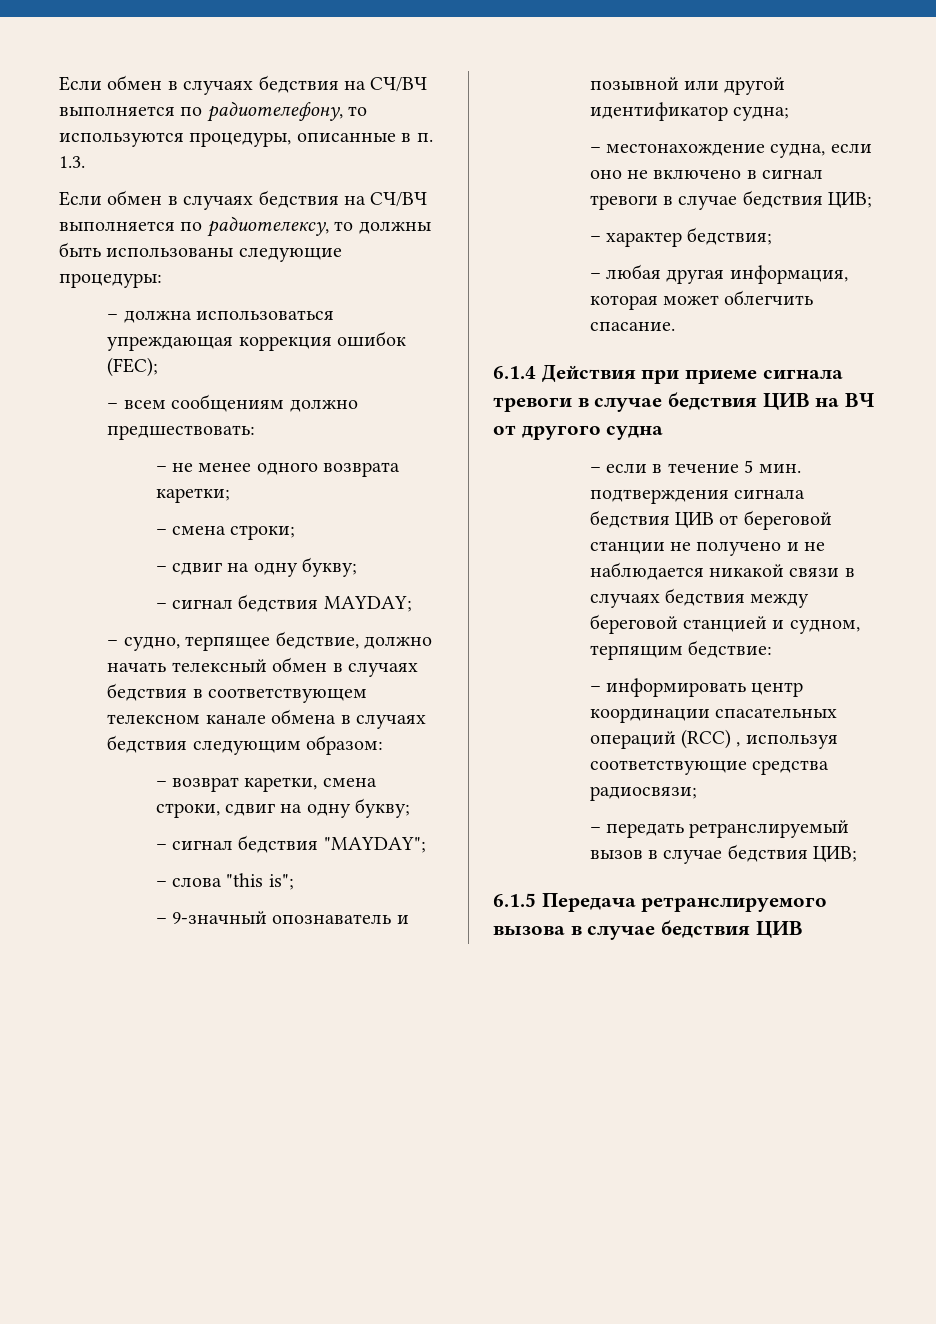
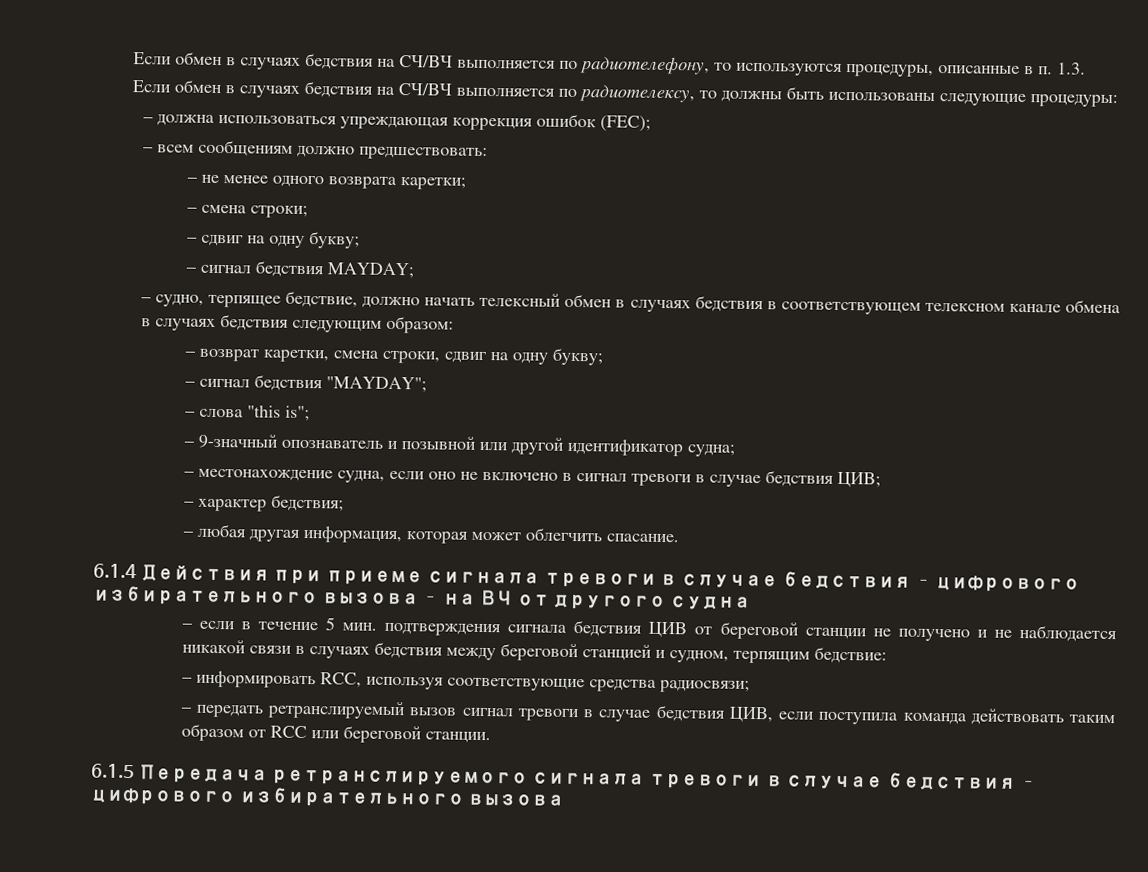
- 6.1.4 Действия при приеме сигнала тревоги в случае бедствия ЦИВ на ВЧ от другого судна
+ 6.1.4 Действия при приеме сигнала тревоги в случае бедствия – цифрового избирательного вызова – на ВЧ от другого судна
- – информировать центр координации спасательных операций (RCC) , используя соответствующие средства радиосвязи;
+ – информировать RCC, используя соответствующие средства радиосвязи;
- – передать ретранслируемый вызов в случае бедствия ЦИВ;
+ – передать ретранслируемый вызов сигнал тревоги в случае бедствия ЦИВ, если поступила команда действовать таким образом от RCC или береговой станции.
- 6.1.5 Передача ретранслируемого вызова в случае бедствия ЦИВ
+ 6.1.5 Передача ретранслируемого сигнала тревоги в случае бедствия – цифрового избирательного вызова

